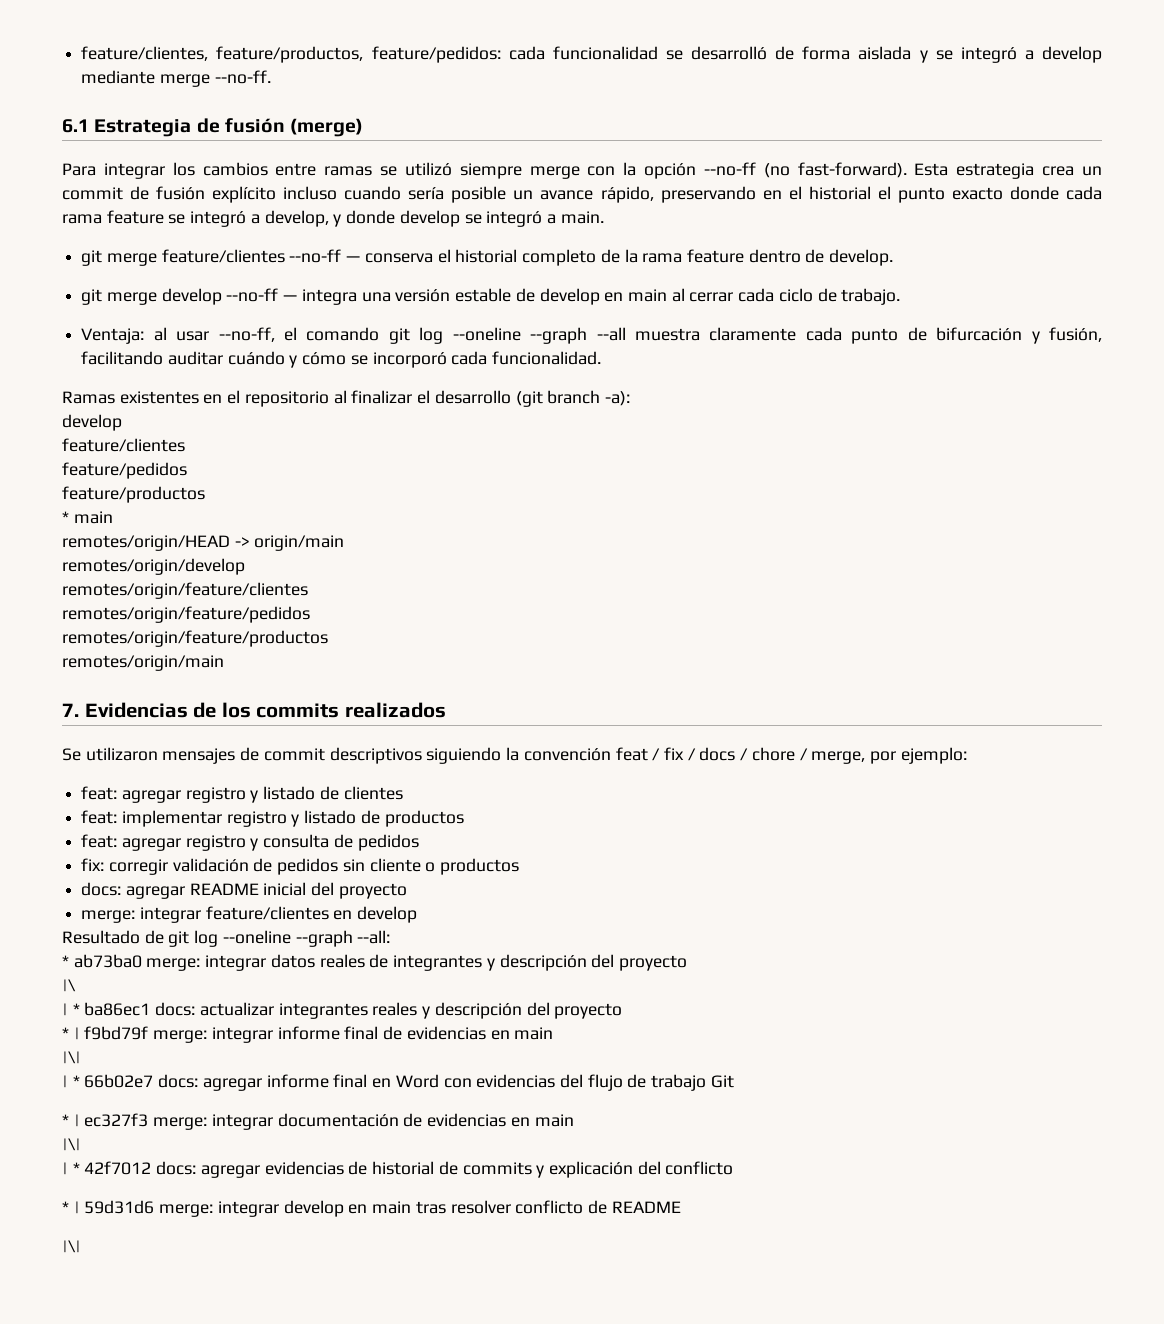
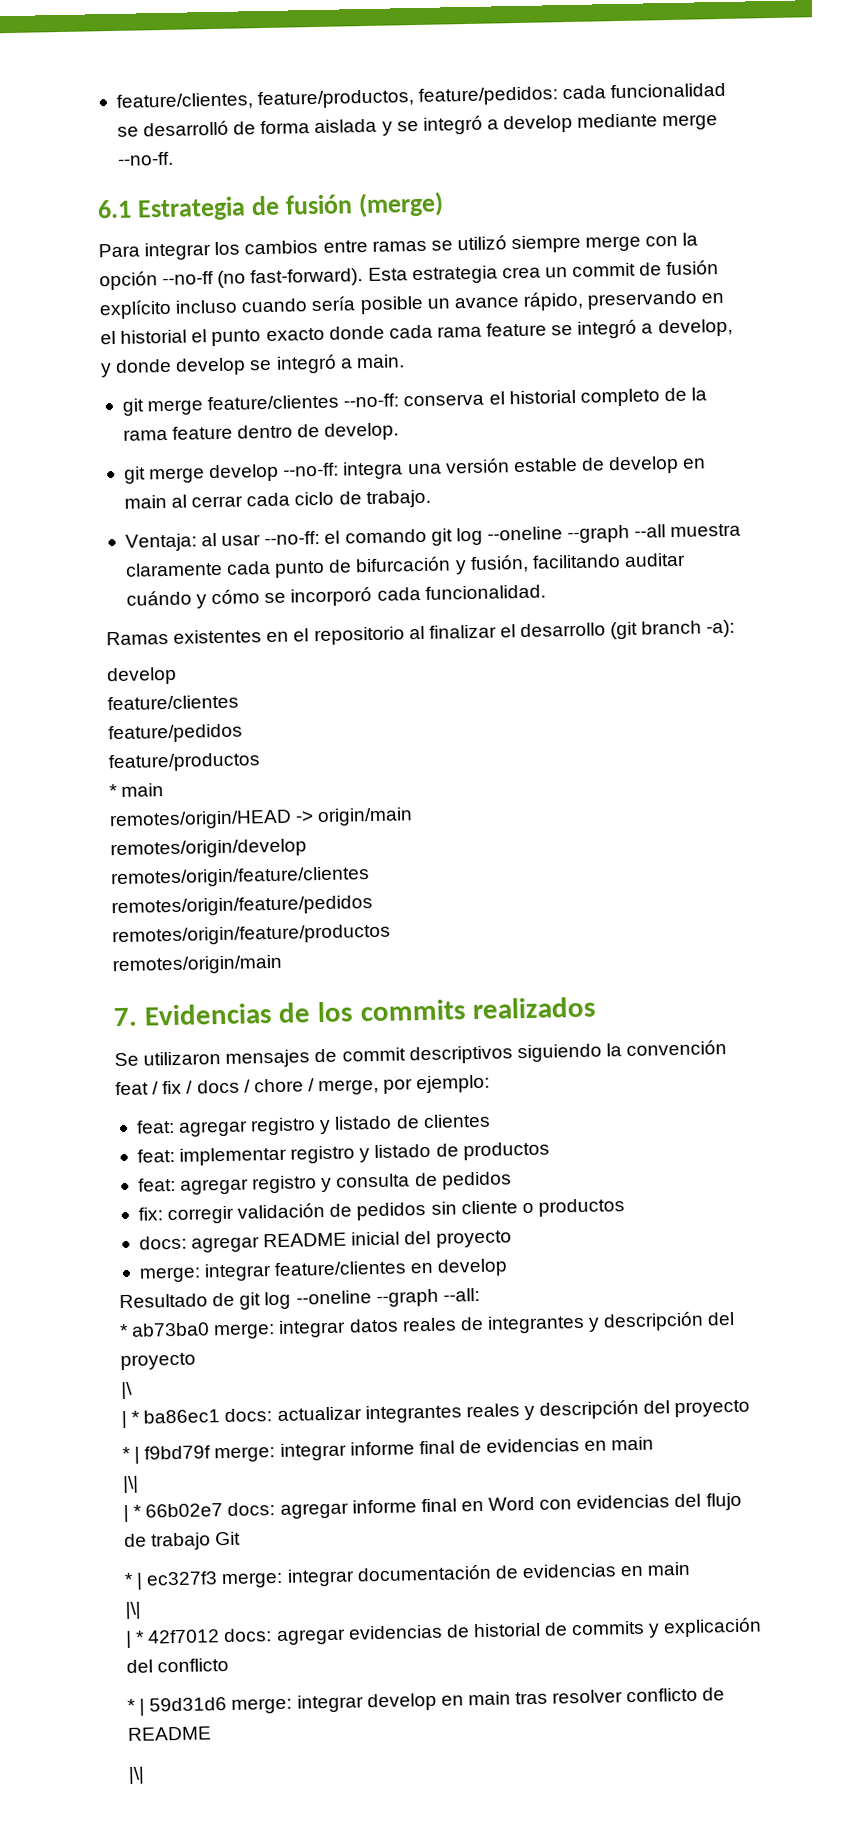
- git merge feature/clientes --no-ff — conserva el historial completo de la rama feature dentro de develop.
+ git merge feature/clientes --no-ff: conserva el historial completo de la rama feature dentro de develop.
- git merge develop --no-ff — integra una versión estable de develop en main al cerrar cada ciclo de trabajo.
+ git merge develop --no-ff: integra una versión estable de develop en main al cerrar cada ciclo de trabajo.
- Ventaja: al usar --no-ff, el comando git log --oneline --graph --all muestra claramente cada punto de bifurcación y fusión, facilitando auditar cuándo y cómo se incorporó cada funcionalidad.
+ Ventaja: al usar --no-ff: el comando git log --oneline --graph --all muestra claramente cada punto de bifurcación y fusión, facilitando auditar cuándo y cómo se incorporó cada funcionalidad.

